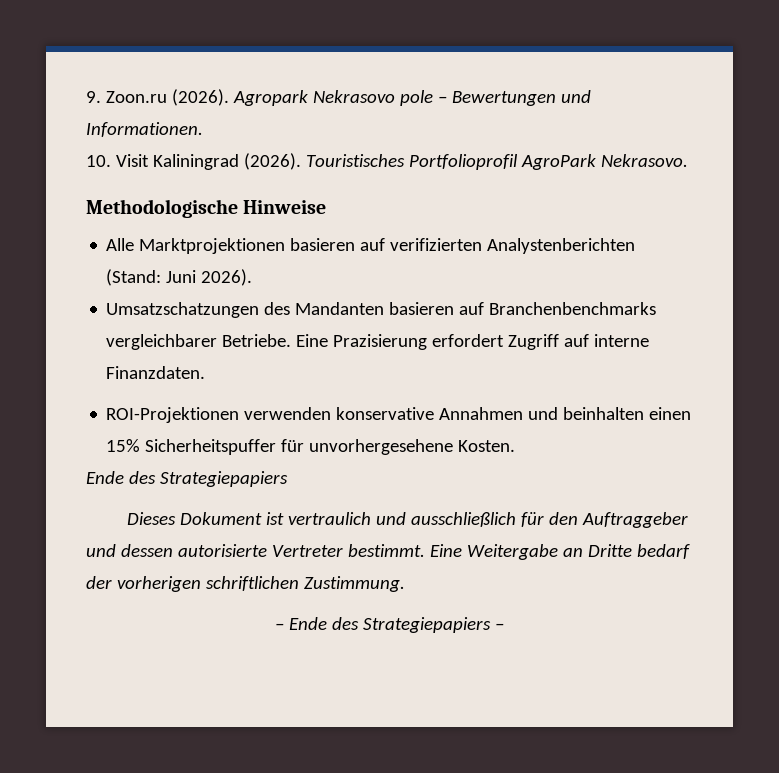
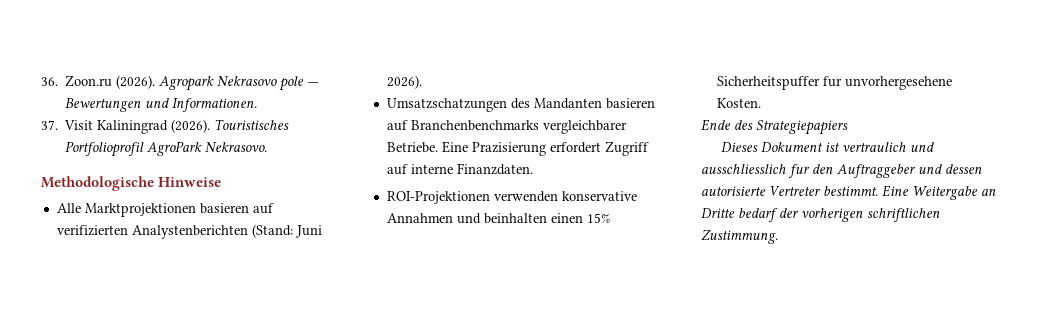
- 9. Zoon.ru (2026).
+ 36. Zoon.ru (2026).
- Agropark Nekrasovo pole – Bewertungen und Informationen.
+ Agropark Nekrasovo pole — Bewertungen und Informationen.
- 10. Visit Kaliningrad (2026).
+ 37. Visit Kaliningrad (2026).
- ROI-Projektionen verwenden konservative Annahmen und beinhalten einen 15% Sicherheitspuffer für unvorhergesehene Kosten.
+ ROI-Projektionen verwenden konservative Annahmen und beinhalten einen 15% Sicherheitspuffer fur unvorhergesehene Kosten.
- Dieses Dokument ist vertraulich und ausschließlich für den Auftraggeber und dessen autorisierte Vertreter bestimmt.
+ Dieses Dokument ist vertraulich und ausschliesslich fur den Auftraggeber und dessen autorisierte Vertreter bestimmt.
- – Ende des Strategiepapiers –

